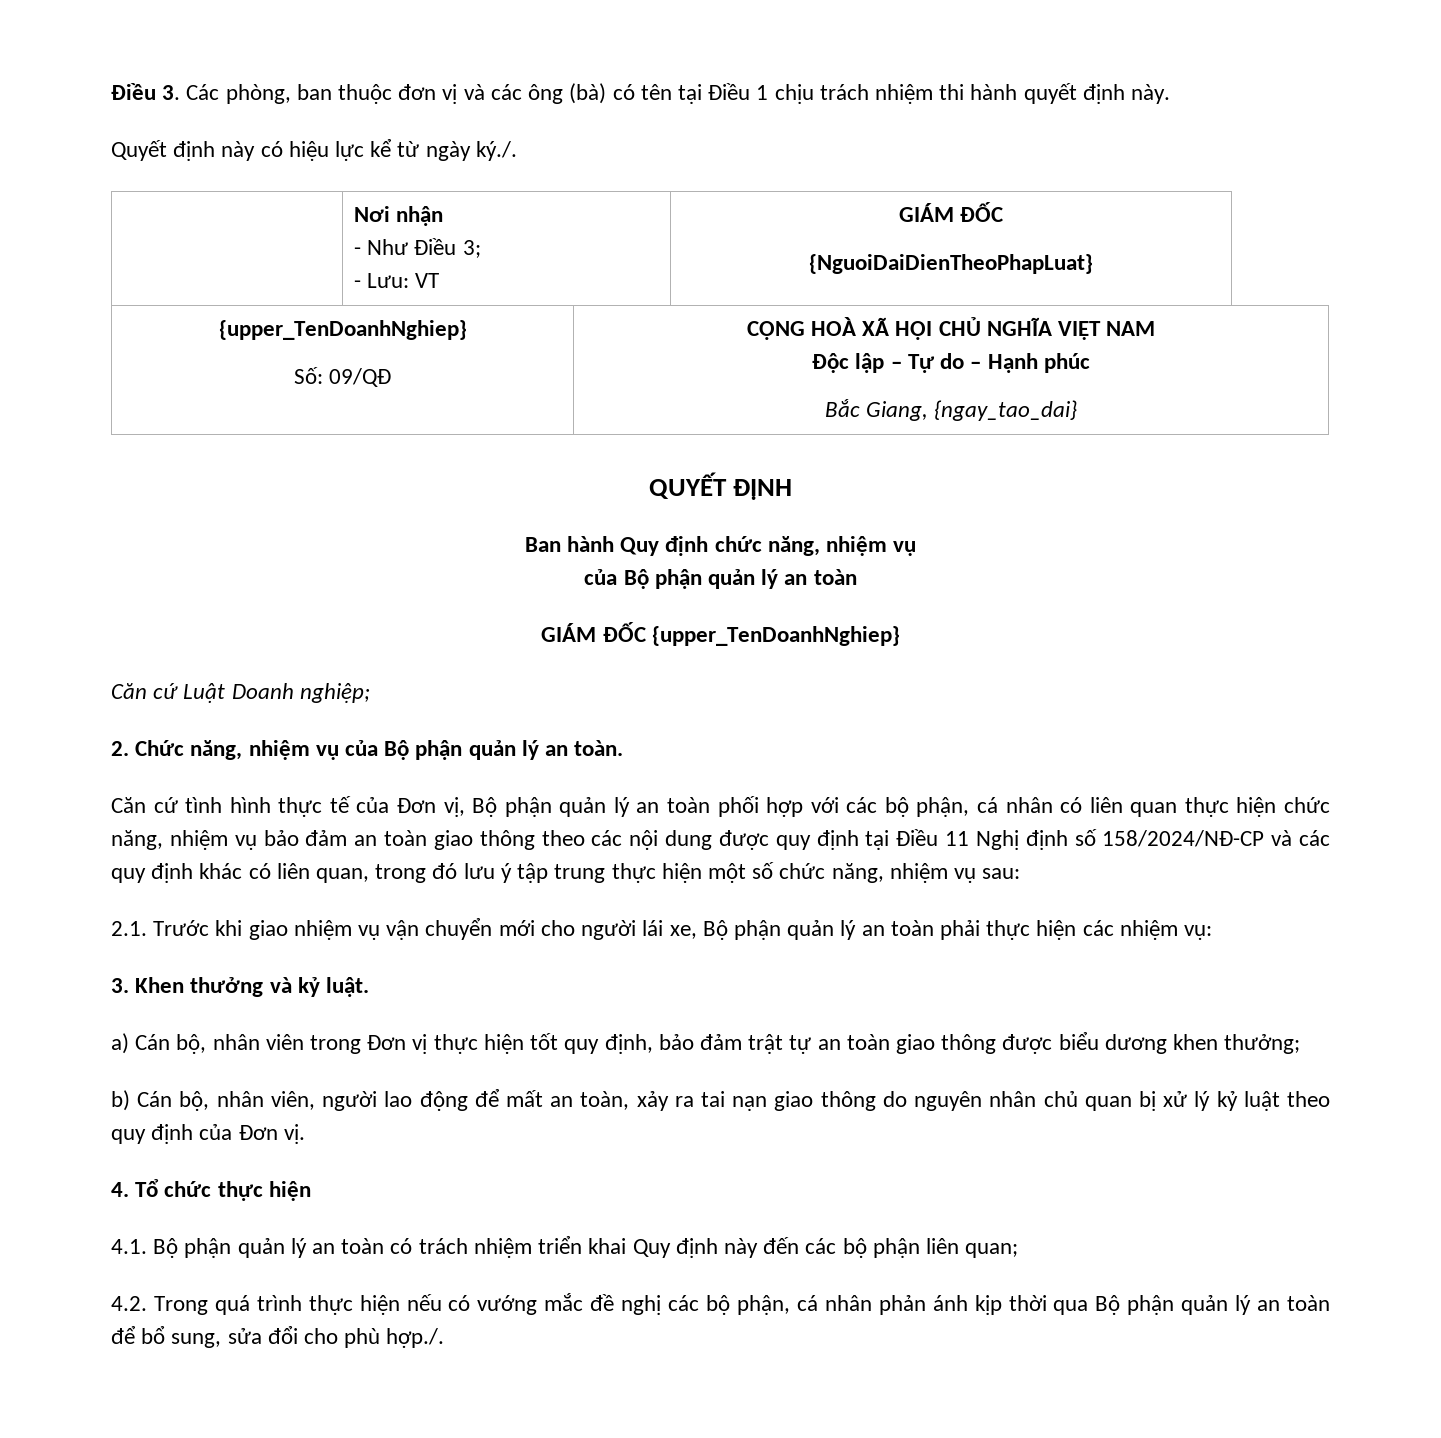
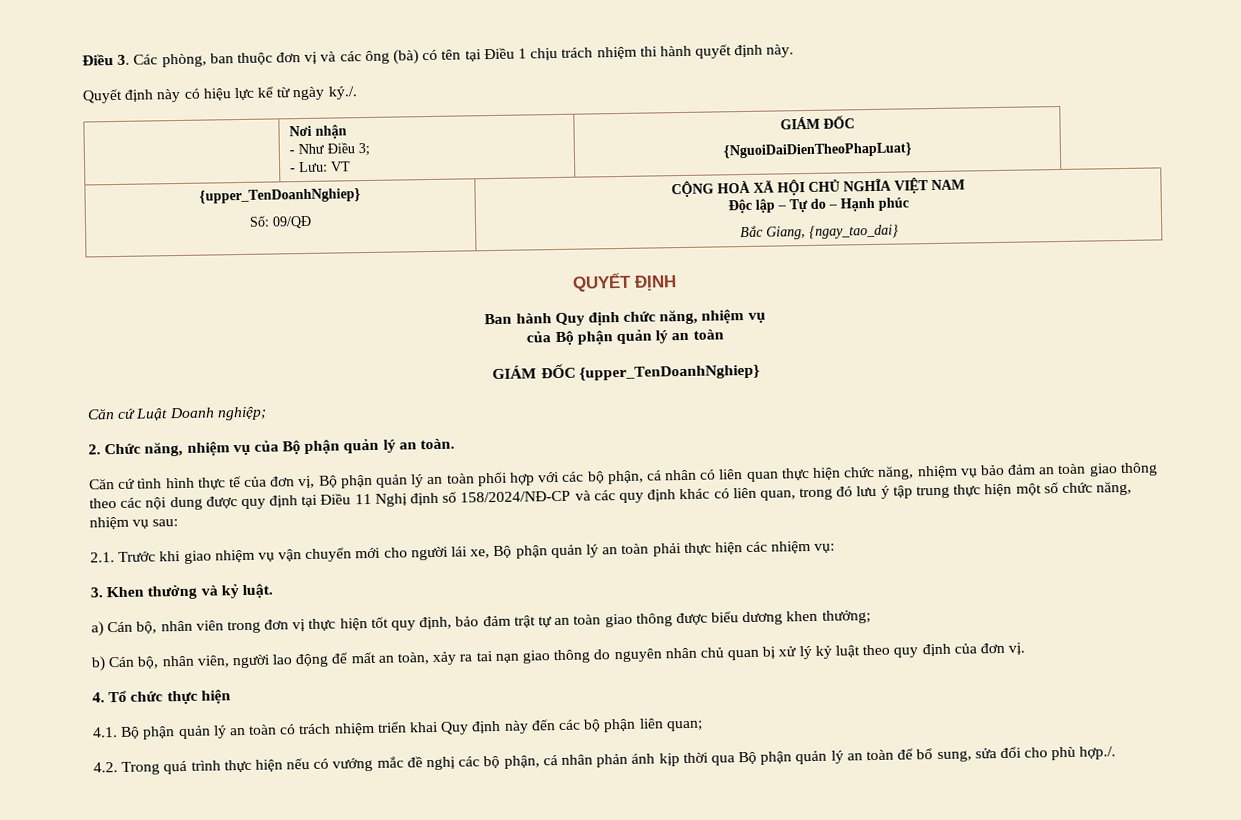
- Căn cứ tình hình thực tế của Đơn vị, Bộ phận quản lý an toàn phối hợp với các bộ phận, cá nhân có liên quan thực hiện chức năng, nhiệm vụ bảo đảm an toàn giao thông theo các nội dung được quy định tại Điều 11 Nghị định số 158/2024/NĐ-CP và các quy định khác có liên quan, trong đó lưu ý tập trung thực hiện một số chức năng, nhiệm vụ sau:
+ Căn cứ tình hình thực tế của đơn vị, Bộ phận quản lý an toàn phối hợp với các bộ phận, cá nhân có liên quan thực hiện chức năng, nhiệm vụ bảo đảm an toàn giao thông theo các nội dung được quy định tại Điều 11 Nghị định số 158/2024/NĐ-CP và các quy định khác có liên quan, trong đó lưu ý tập trung thực hiện một số chức năng, nhiệm vụ sau:
- a) Cán bộ, nhân viên trong Đơn vị thực hiện tốt quy định, bảo đảm trật tự an toàn giao thông được biểu dương khen thưởng;
+ a) Cán bộ, nhân viên trong đơn vị thực hiện tốt quy định, bảo đảm trật tự an toàn giao thông được biểu dương khen thưởng;
- b) Cán bộ, nhân viên, người lao động để mất an toàn, xảy ra tai nạn giao thông do nguyên nhân chủ quan bị xử lý kỷ luật theo quy định của Đơn vị.
+ b) Cán bộ, nhân viên, người lao động để mất an toàn, xảy ra tai nạn giao thông do nguyên nhân chủ quan bị xử lý kỷ luật theo quy định của đơn vị.

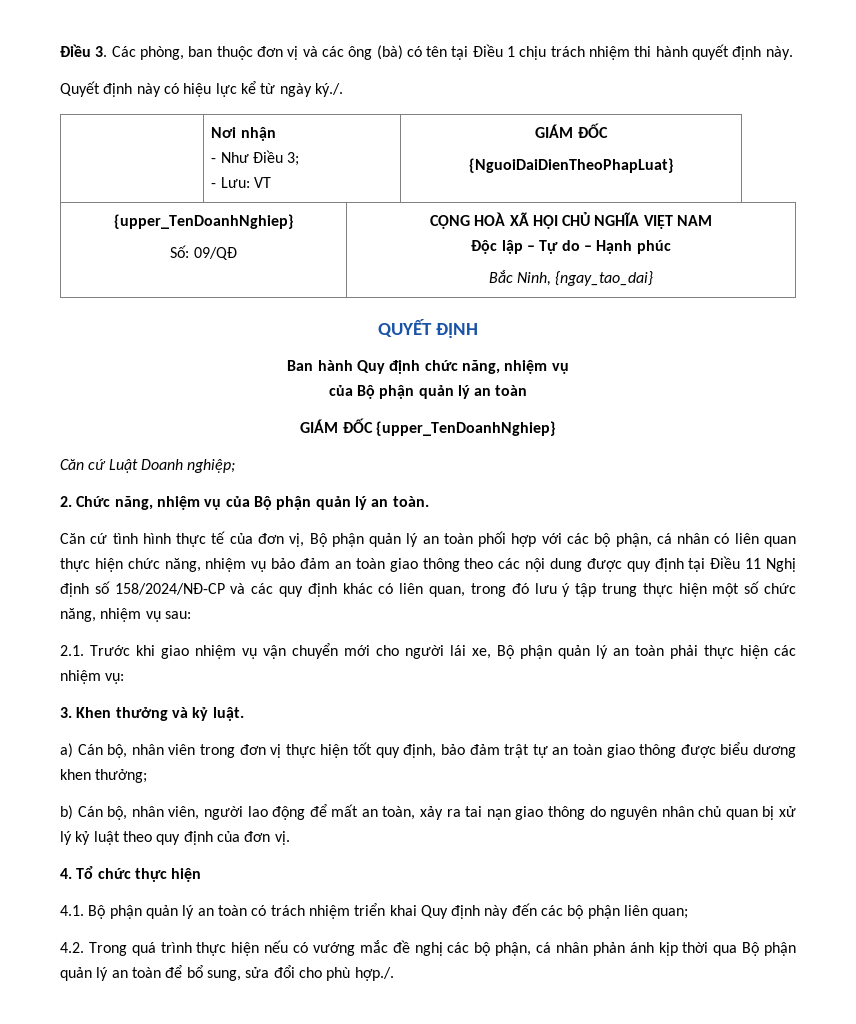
  | Nơi nhận
  - Như Điều 3;
  - Lưu: VT | GIÁM ĐỐC
  {NguoiDaiDienTheoPhapLuat}
  {upper_TenDoanhNghiep}
  Số: 09/QĐ | CỘNG HOÀ XÃ HỘI CHỦ NGHĨA VIỆT NAM
  Độc lập – Tự do – Hạnh phúc
- Bắc Giang, {ngay_tao_dai}
+ Bắc Ninh, {ngay_tao_dai}

